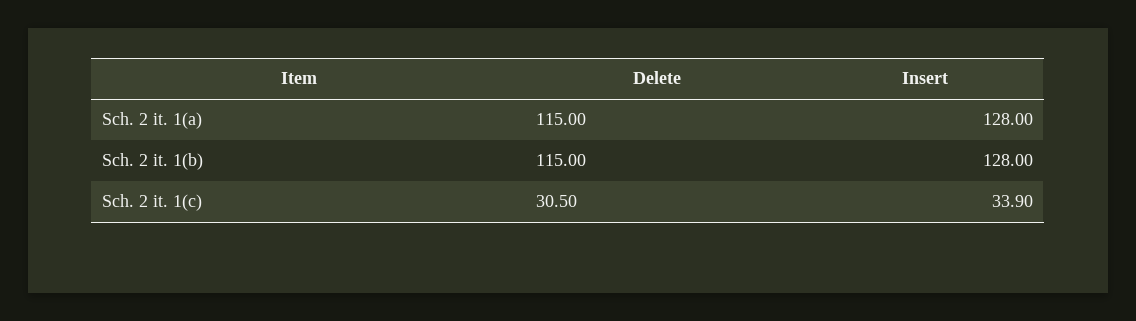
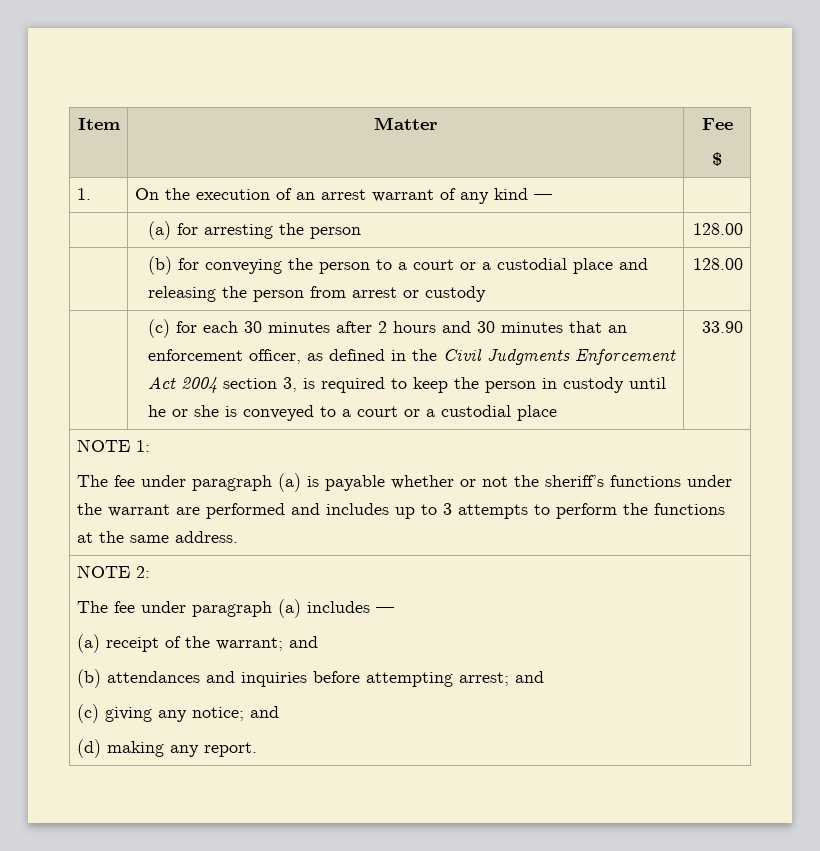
- Item | Delete | Insert
- Sch. 2 it. 1(a) | 115.00 | 128.00
- Sch. 2 it. 1(b) | 115.00 | 128.00
- Sch. 2 it. 1(c) | 30.50 | 33.90
+ Item | Matter | Fee
+ $
+ 1. | On the execution of an arrest warrant of any kind — |
+ | (a) for arresting the person | 128.00
+ | (b) for conveying the person to a court or a custodial place and releasing the person from arrest or custody | 128.00
+ | (c) for each 30 minutes after 2 hours and 30 minutes that an enforcement officer, as defined in the Civil Judgments Enforcement Act 2004 section 3, is required to keep the person in custody until he or she is conveyed to a court or a custodial place | 33.90
+ NOTE 1:
+ The fee under paragraph (a) is payable whether or not the sheriff’s functions under the warrant are performed and includes up to 3 attempts to perform the functions at the same address.
+ NOTE 2:
+ The fee under paragraph (a) includes —
+ (a) receipt of the warrant; and
+ (b) attendances and inquiries before attempting arrest; and
+ (c) giving any notice; and
+ (d) making any report.

